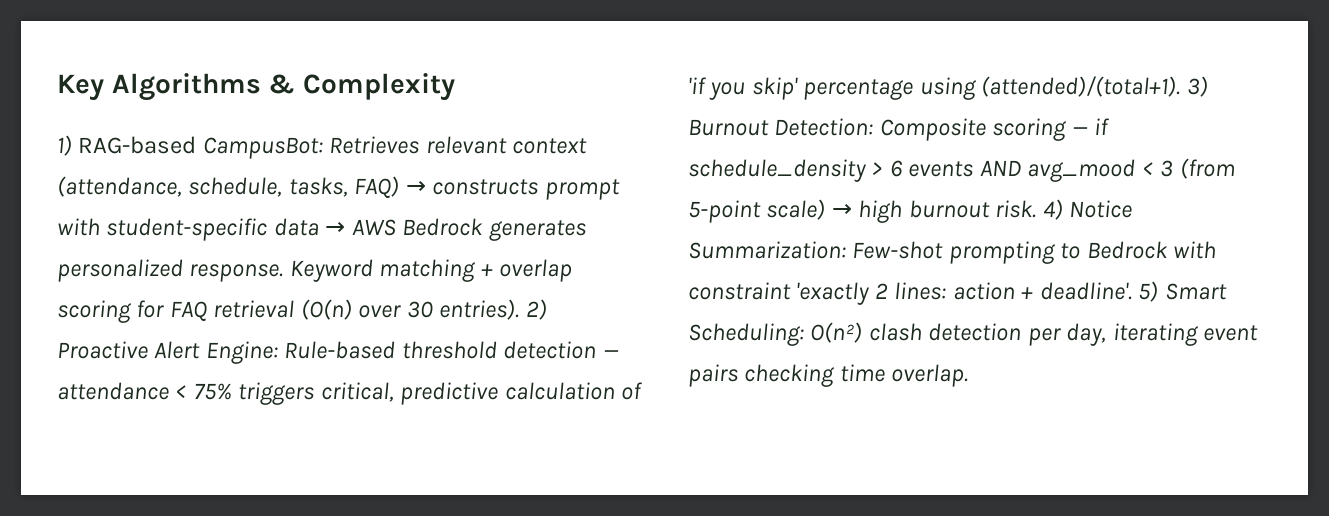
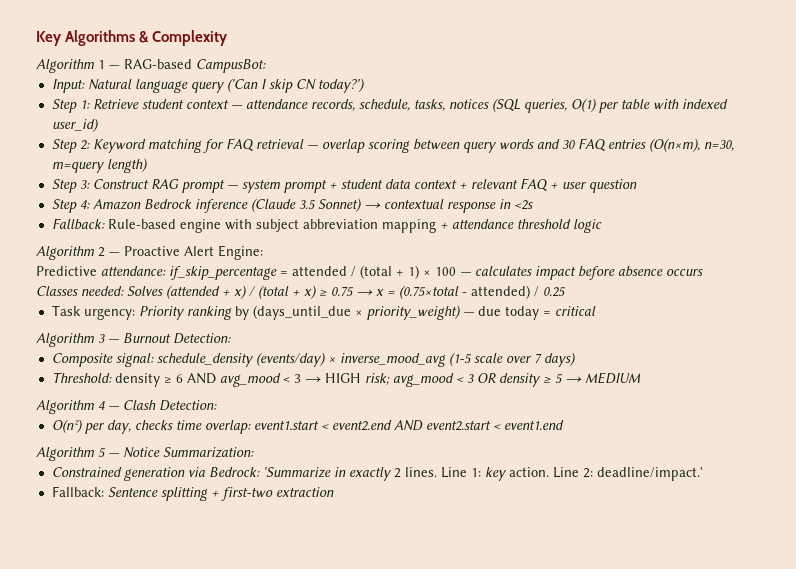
- 1) RAG-based CampusBot: Retrieves relevant context (attendance, schedule, tasks, FAQ) → constructs prompt with student-specific data → AWS Bedrock generates personalized response. Keyword matching + overlap scoring for FAQ retrieval (O(n) over 30 entries). 2) Proactive Alert Engine: Rule-based threshold detection — attendance < 75% triggers critical, predictive calculation of 'if you skip' percentage using (attended)/(total+1). 3) Burnout Detection: Composite scoring — if schedule_density > 6 events AND avg_mood < 3 (from 5-point scale) → high burnout risk. 4) Notice Summarization: Few-shot prompting to Bedrock with constraint 'exactly 2 lines: action + deadline'. 5) Smart Scheduling: O(n²) clash detection per day, iterating event pairs checking time overlap.
+ Algorithm 1 — RAG-based CampusBot:
+ Input: Natural language query ('Can I skip CN today?')
+ Step 1: Retrieve student context — attendance records, schedule, tasks, notices (SQL queries, O(1) per table with indexed user_id)
+ Step 2: Keyword matching for FAQ retrieval — overlap scoring between query words and 30 FAQ entries (O(n×m), n=30, m=query length)
+ Step 3: Construct RAG prompt — system prompt + student data context + relevant FAQ + user question
+ Step 4: Amazon Bedrock inference (Claude 3.5 Sonnet) → contextual response in <2s
+ Fallback: Rule-based engine with subject abbreviation mapping + attendance threshold logic
+ Algorithm 2 — Proactive Alert Engine:
+ Predictive attendance: if_skip_percentage = attended / (total + 1) × 100 — calculates impact before absence occurs
+ Classes needed: Solves (attended + x) / (total + x) ≥ 0.75 → x = (0.75×total - attended) / 0.25
+ Task urgency: Priority ranking by (days_until_due × priority_weight) — due today = critical
+ Algorithm 3 — Burnout Detection:
+ Composite signal: schedule_density (events/day) × inverse_mood_avg (1-5 scale over 7 days)
+ Threshold: density ≥ 6 AND avg_mood < 3 → HIGH risk; avg_mood < 3 OR density ≥ 5 → MEDIUM
+ Algorithm 4 — Clash Detection:
+ O(n²) per day, checks time overlap: event1.start < event2.end AND event2.start < event1.end
+ Algorithm 5 — Notice Summarization:
+ Constrained generation via Bedrock: 'Summarize in exactly 2 lines. Line 1: key action. Line 2: deadline/impact.'
+ Fallback: Sentence splitting + first-two extraction

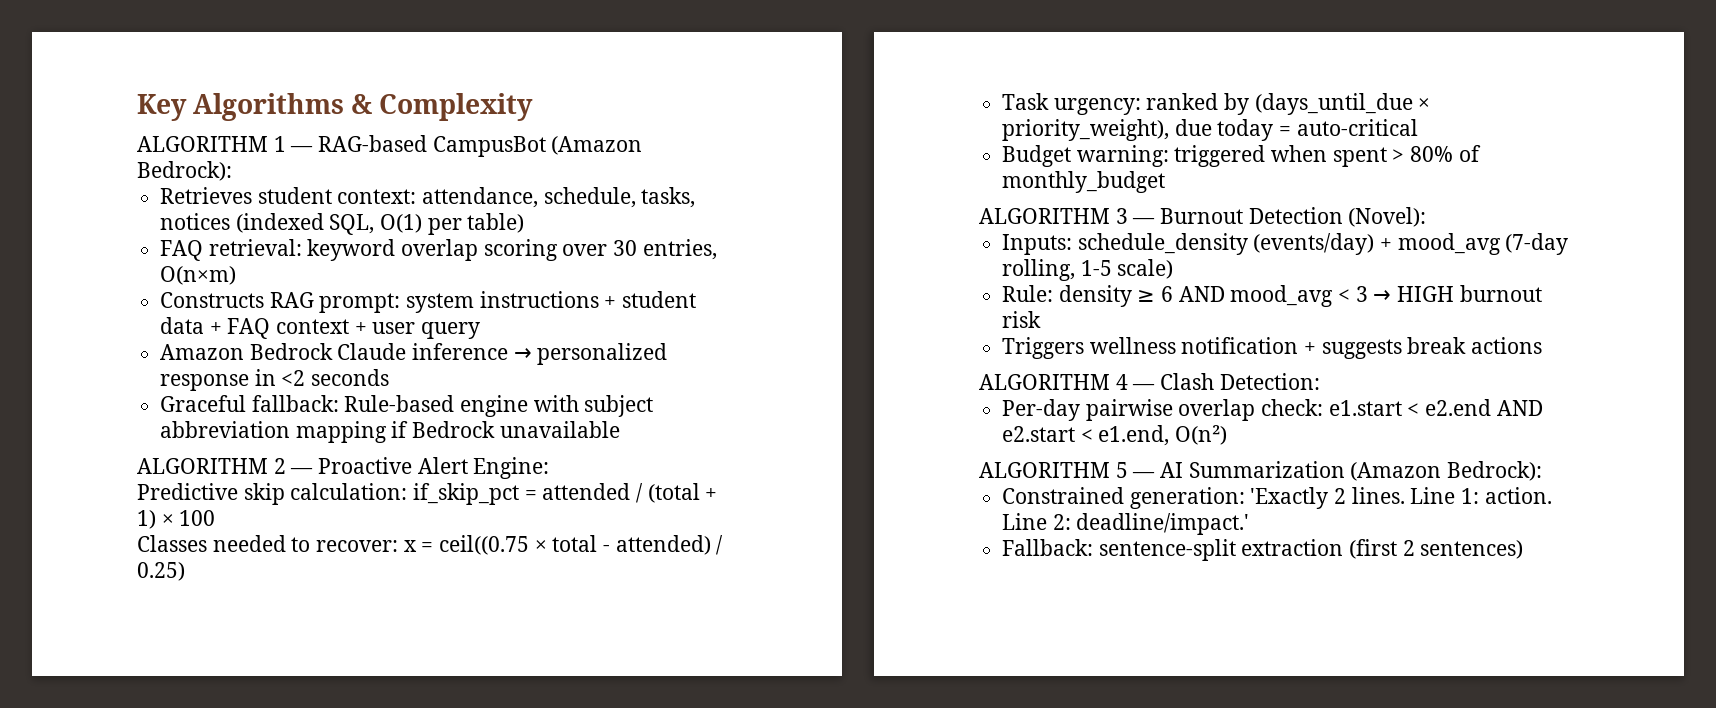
- Algorithm 1 — RAG-based CampusBot:
- Input: Natural language query ('Can I skip CN today?')
- Step 1: Retrieve student context — attendance records, schedule, tasks, notices (SQL queries, O(1) per table with indexed user_id)
- Step 2: Keyword matching for FAQ retrieval — overlap scoring between query words and 30 FAQ entries (O(n×m), n=30, m=query length)
- Step 3: Construct RAG prompt — system prompt + student data context + relevant FAQ + user question
- Step 4: Amazon Bedrock inference (Claude 3.5 Sonnet) → contextual response in <2s
- Fallback: Rule-based engine with subject abbreviation mapping + attendance threshold logic
- Algorithm 2 — Proactive Alert Engine:
+ ALGORITHM 1 — RAG-based CampusBot (Amazon Bedrock):
+ Retrieves student context: attendance, schedule, tasks, notices (indexed SQL, O(1) per table)
+ FAQ retrieval: keyword overlap scoring over 30 entries, O(n×m)
+ Constructs RAG prompt: system instructions + student data + FAQ context + user query
+ Amazon Bedrock Claude inference → personalized response in <2 seconds
+ Graceful fallback: Rule-based engine with subject abbreviation mapping if Bedrock unavailable
+ ALGORITHM 2 — Proactive Alert Engine:
- Predictive attendance: if_skip_percentage = attended / (total + 1) × 100 — calculates impact before absence occurs
- Classes needed: Solves (attended + x) / (total + x) ≥ 0.75 → x = (0.75×total - attended) / 0.25
+ Predictive skip calculation: if_skip_pct = attended / (total + 1) × 100
+ Classes needed to recover: x = ceil((0.75 × total - attended) / 0.25)
- Task urgency: Priority ranking by (days_until_due × priority_weight) — due today = critical
- Algorithm 3 — Burnout Detection:
- Composite signal: schedule_density (events/day) × inverse_mood_avg (1-5 scale over 7 days)
- Threshold: density ≥ 6 AND avg_mood < 3 → HIGH risk; avg_mood < 3 OR density ≥ 5 → MEDIUM
- Algorithm 4 — Clash Detection:
- O(n²) per day, checks time overlap: event1.start < event2.end AND event2.start < event1.end
- Algorithm 5 — Notice Summarization:
- Constrained generation via Bedrock: 'Summarize in exactly 2 lines.
+ Task urgency: ranked by (days_until_due × priority_weight), due today = auto-critical
+ Budget warning: triggered when spent > 80% of monthly_budget
+ ALGORITHM 3 — Burnout Detection (Novel):
+ Inputs: schedule_density (events/day) + mood_avg (7-day rolling, 1-5 scale)
+ Rule: density ≥ 6 AND mood_avg < 3 → HIGH burnout risk
+ Triggers wellness notification + suggests break actions
+ ALGORITHM 4 — Clash Detection:
+ Per-day pairwise overlap check: e1.start < e2.end AND e2.start < e1.end, O(n²)
+ ALGORITHM 5 — AI Summarization (Amazon Bedrock):
+ Constrained generation: 'Exactly 2 lines.
- Line 1: key action.
+ Line 1: action.
- Fallback: Sentence splitting + first-two extraction
+ Fallback: sentence-split extraction (first 2 sentences)

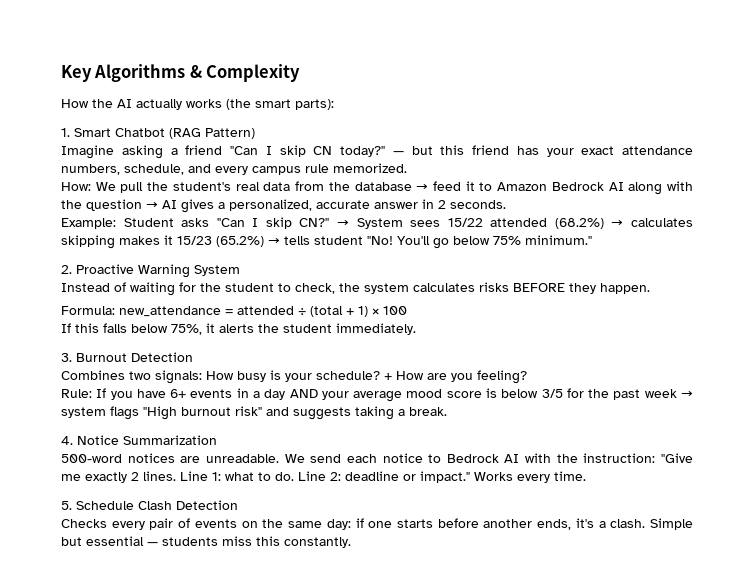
- ALGORITHM 1 — RAG-based CampusBot (Amazon Bedrock):
- Retrieves student context: attendance, schedule, tasks, notices (indexed SQL, O(1) per table)
- FAQ retrieval: keyword overlap scoring over 30 entries, O(n×m)
- Constructs RAG prompt: system instructions + student data + FAQ context + user query
- Amazon Bedrock Claude inference → personalized response in <2 seconds
- Graceful fallback: Rule-based engine with subject abbreviation mapping if Bedrock unavailable
- ALGORITHM 2 — Proactive Alert Engine:
- Predictive skip calculation: if_skip_pct = attended / (total + 1) × 100
+ How the AI actually works (the smart parts):
+ 1. Smart Chatbot (RAG Pattern)
+ Imagine asking a friend "Can I skip CN today?" — but this friend has your exact attendance numbers, schedule, and every campus rule memorized.
+ How: We pull the student's real data from the database → feed it to Amazon Bedrock AI along with the question → AI gives a personalized, accurate answer in 2 seconds.
+ Example: Student asks "Can I skip CN?" → System sees 15/22 attended (68.2%) → calculates skipping makes it 15/23 (65.2%) → tells student "No! You'll go below 75% minimum."
+ 2. Proactive Warning System
+ Instead of waiting for the student to check, the system calculates risks BEFORE they happen.
+ Formula: new_attendance = attended ÷ (total + 1) × 100
- Classes needed to recover: x = ceil((0.75 × total - attended) / 0.25)
- Task urgency: ranked by (days_until_due × priority_weight), due today = auto-critical
- Budget warning: triggered when spent > 80% of monthly_budget
- ALGORITHM 3 — Burnout Detection (Novel):
- Inputs: schedule_density (events/day) + mood_avg (7-day rolling, 1-5 scale)
- Rule: density ≥ 6 AND mood_avg < 3 → HIGH burnout risk
- Triggers wellness notification + suggests break actions
- ALGORITHM 4 — Clash Detection:
- Per-day pairwise overlap check: e1.start < e2.end AND e2.start < e1.end, O(n²)
- ALGORITHM 5 — AI Summarization (Amazon Bedrock):
- Constrained generation: 'Exactly 2 lines. Line 1: action. Line 2: deadline/impact.'
- Fallback: sentence-split extraction (first 2 sentences)
+ If this falls below 75%, it alerts the student immediately.
+ 3. Burnout Detection
+ Combines two signals: How busy is your schedule? + How are you feeling?
+ Rule: If you have 6+ events in a day AND your average mood score is below 3/5 for the past week → system flags "High burnout risk" and suggests taking a break.
+ 4. Notice Summarization
+ 500-word notices are unreadable. We send each notice to Bedrock AI with the instruction: "Give me exactly 2 lines. Line 1: what to do. Line 2: deadline or impact." Works every time.
+ 5. Schedule Clash Detection
+ Checks every pair of events on the same day: if one starts before another ends, it's a clash. Simple but essential — students miss this constantly.

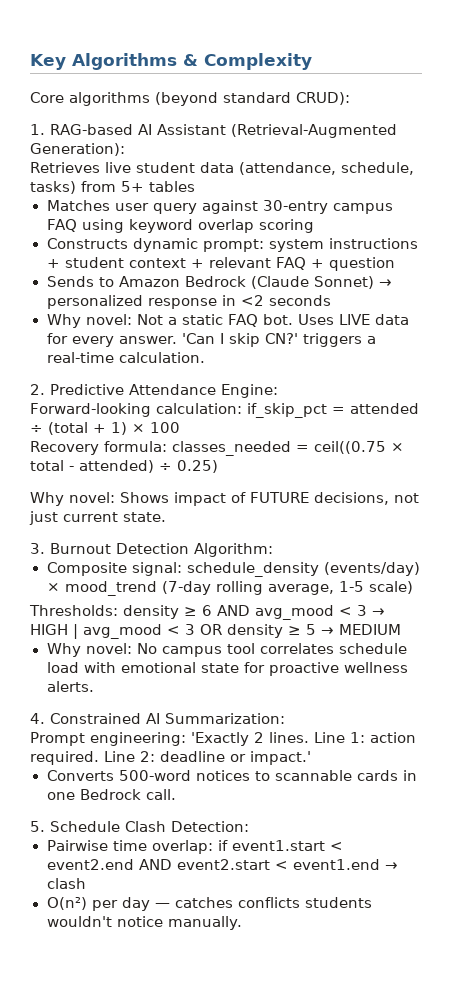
- How the AI actually works (the smart parts):
- 1. Smart Chatbot (RAG Pattern)
- Imagine asking a friend "Can I skip CN today?" — but this friend has your exact attendance numbers, schedule, and every campus rule memorized.
- How: We pull the student's real data from the database → feed it to Amazon Bedrock AI along with the question → AI gives a personalized, accurate answer in 2 seconds.
- Example: Student asks "Can I skip CN?" → System sees 15/22 attended (68.2%) → calculates skipping makes it 15/23 (65.2%) → tells student "No! You'll go below 75% minimum."
- 2. Proactive Warning System
- Instead of waiting for the student to check, the system calculates risks BEFORE they happen.
- Formula: new_attendance = attended ÷ (total + 1) × 100
+ Core algorithms (beyond standard CRUD):
+ 1. RAG-based AI Assistant (Retrieval-Augmented Generation):
+ Retrieves live student data (attendance, schedule, tasks) from 5+ tables
+ Matches user query against 30-entry campus FAQ using keyword overlap scoring
+ Constructs dynamic prompt: system instructions + student context + relevant FAQ + question
+ Sends to Amazon Bedrock (Claude Sonnet) → personalized response in <2 seconds
+ Why novel: Not a static FAQ bot. Uses LIVE data for every answer. 'Can I skip CN?' triggers a real-time calculation.
+ 2. Predictive Attendance Engine:
+ Forward-looking calculation: if_skip_pct = attended ÷ (total + 1) × 100
- If this falls below 75%, it alerts the student immediately.
- 3. Burnout Detection
- Combines two signals: How busy is your schedule? + How are you feeling?
- Rule: If you have 6+ events in a day AND your average mood score is below 3/5 for the past week → system flags "High burnout risk" and suggests taking a break.
- 4. Notice Summarization
- 500-word notices are unreadable. We send each notice to Bedrock AI with the instruction: "Give me exactly 2 lines.
+ Recovery formula: classes_needed = ceil((0.75 × total - attended) ÷ 0.25)
+ Why novel: Shows impact of FUTURE decisions, not just current state.
+ 3. Burnout Detection Algorithm:
+ Composite signal: schedule_density (events/day) × mood_trend (7-day rolling average, 1-5 scale)
+ Thresholds: density ≥ 6 AND avg_mood < 3 → HIGH | avg_mood < 3 OR density ≥ 5 → MEDIUM
+ Why novel: No campus tool correlates schedule load with emotional state for proactive wellness alerts.
+ 4. Constrained AI Summarization:
+ Prompt engineering: 'Exactly 2 lines.
- Line 1: what to do.
+ Line 1: action required.
- Line 2: deadline or impact." Works every time.
- 5. Schedule Clash Detection
- Checks every pair of events on the same day: if one starts before another ends, it's a clash. Simple but essential — students miss this constantly.
+ Line 2: deadline or impact.'
+ Converts 500-word notices to scannable cards in one Bedrock call.
+ 5. Schedule Clash Detection:
+ Pairwise time overlap: if event1.start < event2.end AND event2.start < event1.end → clash
+ O(n²) per day — catches conflicts students wouldn't notice manually.

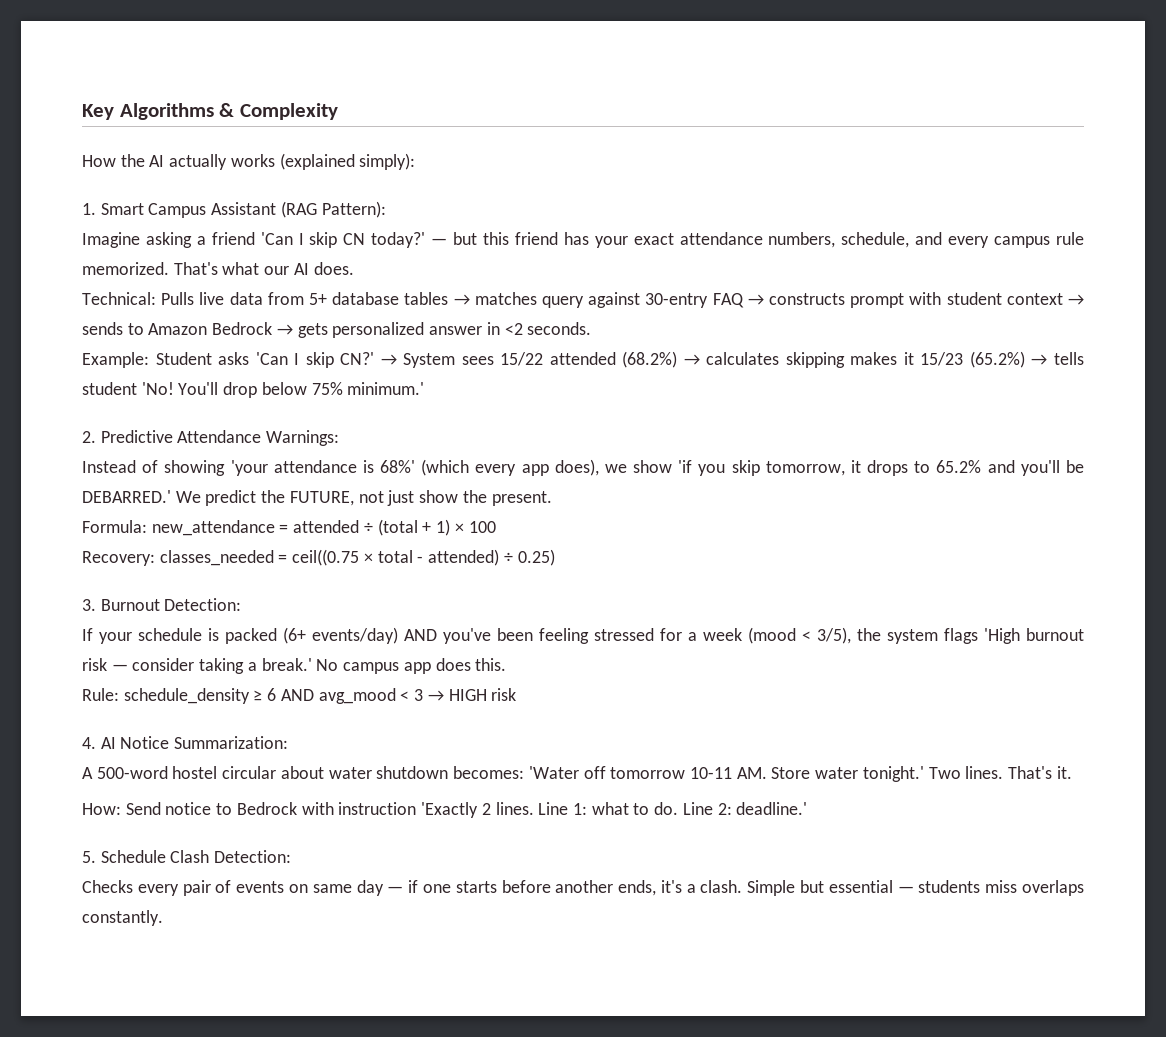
- Core algorithms (beyond standard CRUD):
- 1. RAG-based AI Assistant (Retrieval-Augmented Generation):
- Retrieves live student data (attendance, schedule, tasks) from 5+ tables
- Matches user query against 30-entry campus FAQ using keyword overlap scoring
- Constructs dynamic prompt: system instructions + student context + relevant FAQ + question
- Sends to Amazon Bedrock (Claude Sonnet) → personalized response in <2 seconds
- Why novel: Not a static FAQ bot. Uses LIVE data for every answer. 'Can I skip CN?' triggers a real-time calculation.
- 2. Predictive Attendance Engine:
- Forward-looking calculation: if_skip_pct = attended ÷ (total + 1) × 100
+ How the AI actually works (explained simply):
+ 1. Smart Campus Assistant (RAG Pattern):
+ Imagine asking a friend 'Can I skip CN today?' — but this friend has your exact attendance numbers, schedule, and every campus rule memorized. That's what our AI does.
+ Technical: Pulls live data from 5+ database tables → matches query against 30-entry FAQ → constructs prompt with student context → sends to Amazon Bedrock → gets personalized answer in <2 seconds.
+ Example: Student asks 'Can I skip CN?' → System sees 15/22 attended (68.2%) → calculates skipping makes it 15/23 (65.2%) → tells student 'No! You'll drop below 75% minimum.'
+ 2. Predictive Attendance Warnings:
+ Instead of showing 'your attendance is 68%' (which every app does), we show 'if you skip tomorrow, it drops to 65.2% and you'll be DEBARRED.' We predict the FUTURE, not just show the present.
+ Formula: new_attendance = attended ÷ (total + 1) × 100
- Recovery formula: classes_needed = ceil((0.75 × total - attended) ÷ 0.25)
+ Recovery: classes_needed = ceil((0.75 × total - attended) ÷ 0.25)
- Why novel: Shows impact of FUTURE decisions, not just current state.
- 3. Burnout Detection Algorithm:
- Composite signal: schedule_density (events/day) × mood_trend (7-day rolling average, 1-5 scale)
- Thresholds: density ≥ 6 AND avg_mood < 3 → HIGH | avg_mood < 3 OR density ≥ 5 → MEDIUM
- Why novel: No campus tool correlates schedule load with emotional state for proactive wellness alerts.
+ 3. Burnout Detection:
+ If your schedule is packed (6+ events/day) AND you've been feeling stressed for a week (mood < 3/5), the system flags 'High burnout risk — consider taking a break.' No campus app does this.
+ Rule: schedule_density ≥ 6 AND avg_mood < 3 → HIGH risk
- 4. Constrained AI Summarization:
+ 4. AI Notice Summarization:
- Prompt engineering: 'Exactly 2 lines.
+ A 500-word hostel circular about water shutdown becomes: 'Water off tomorrow 10-11 AM. Store water tonight.' Two lines. That's it.
+ How: Send notice to Bedrock with instruction 'Exactly 2 lines.
- Line 1: action required. Line 2: deadline or impact.'
- Converts 500-word notices to scannable cards in one Bedrock call.
+ Line 1: what to do. Line 2: deadline.'
  5. Schedule Clash Detection:
- Pairwise time overlap: if event1.start < event2.end AND event2.start < event1.end → clash
- O(n²) per day — catches conflicts students wouldn't notice manually.
+ Checks every pair of events on same day — if one starts before another ends, it's a clash. Simple but essential — students miss overlaps constantly.

